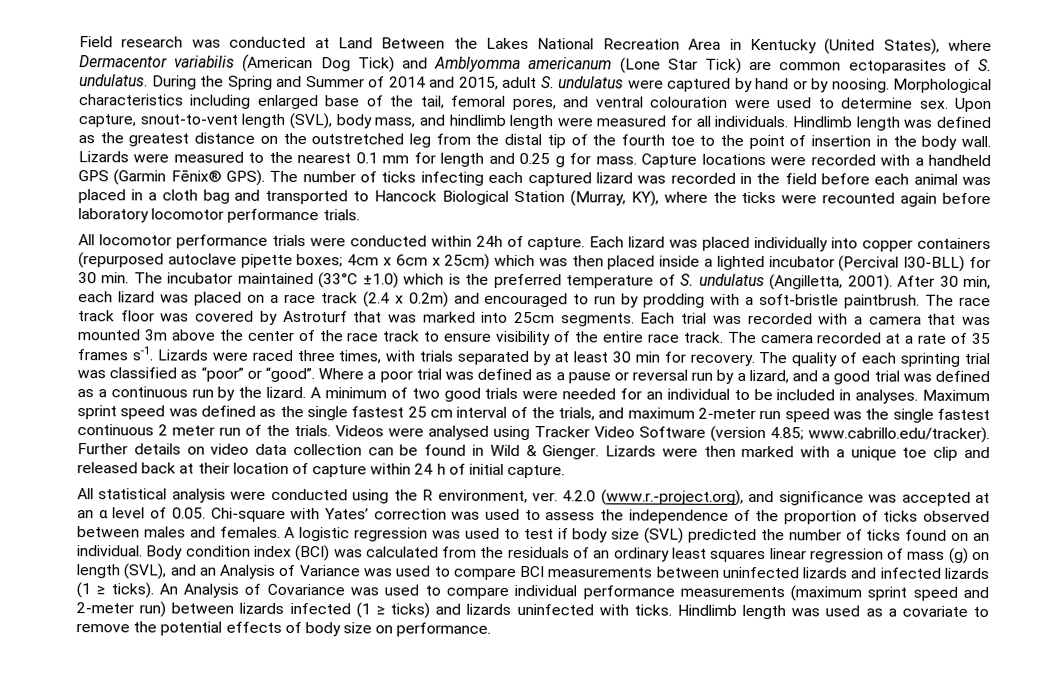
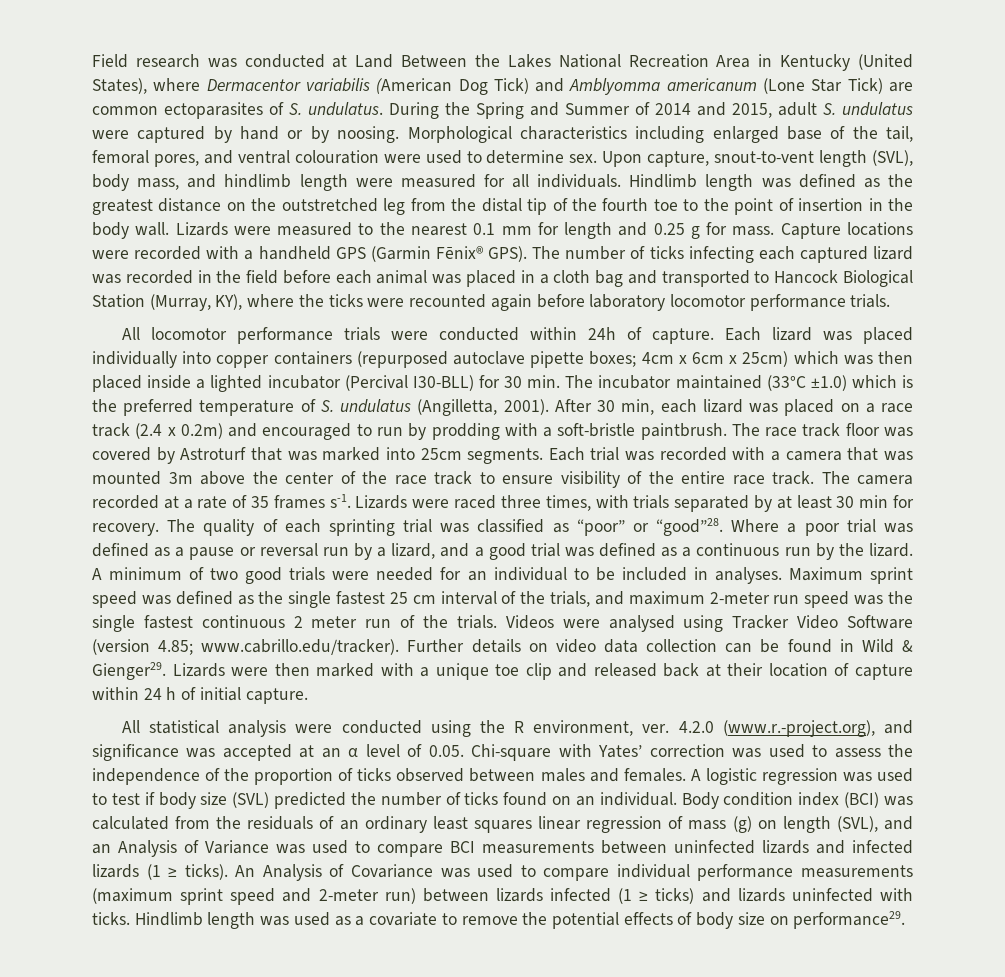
- The quality of each sprinting trial was classified as “poor” or “good”.
+ The quality of each sprinting trial was classified as “poor” or “good”28.
- Videos were analysed using Tracker Video Software (version 4.85; www.cabrillo.edu/tracker). Further details on video data collection can be found in Wild & Gienger.
+ Videos were analysed using Tracker Video Software (version 4.85; www.cabrillo.edu/tracker). Further details on video data collection can be found in Wild & Gienger29.
- Hindlimb length was used as a covariate to remove the potential effects of body size on performance.
+ Hindlimb length was used as a covariate to remove the potential effects of body size on performance29.

